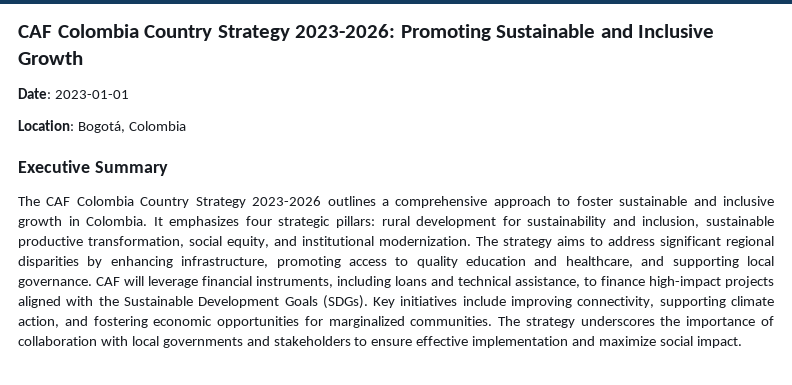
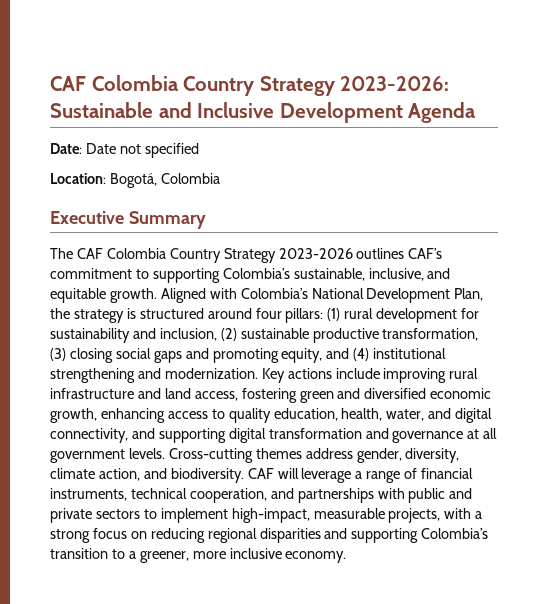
- CAF Colombia Country Strategy 2023-2026: Promoting Sustainable and Inclusive Growth
+ CAF Colombia Country Strategy 2023-2026: Sustainable and Inclusive Development Agenda
- Date: 2023-01-01
+ Date: Date not specified
- The CAF Colombia Country Strategy 2023-2026 outlines a comprehensive approach to foster sustainable and inclusive growth in Colombia. It emphasizes four strategic pillars: rural development for sustainability and inclusion, sustainable productive transformation, social equity, and institutional modernization. The strategy aims to address significant regional disparities by enhancing infrastructure, promoting access to quality education and healthcare, and supporting local governance. CAF will leverage financial instruments, including loans and technical assistance, to finance high-impact projects aligned with the Sustainable Development Goals (SDGs). Key initiatives include improving connectivity, supporting climate action, and fostering economic opportunities for marginalized communities. The strategy underscores the importance of collaboration with local governments and stakeholders to ensure effective implementation and maximize social impact.
+ The CAF Colombia Country Strategy 2023-2026 outlines CAF’s commitment to supporting Colombia’s sustainable, inclusive, and equitable growth. Aligned with Colombia’s National Development Plan, the strategy is structured around four pillars: (1) rural development for sustainability and inclusion, (2) sustainable productive transformation, (3) closing social gaps and promoting equity, and (4) institutional strengthening and modernization. Key actions include improving rural infrastructure and land access, fostering green and diversified economic growth, enhancing access to quality education, health, water, and digital connectivity, and supporting digital transformation and governance at all government levels. Cross-cutting themes address gender, diversity, climate action, and biodiversity. CAF will leverage a range of financial instruments, technical cooperation, and partnerships with public and private sectors to implement high-impact, measurable projects, with a strong focus on reducing regional disparities and supporting Colombia’s transition to a greener, more inclusive economy.

